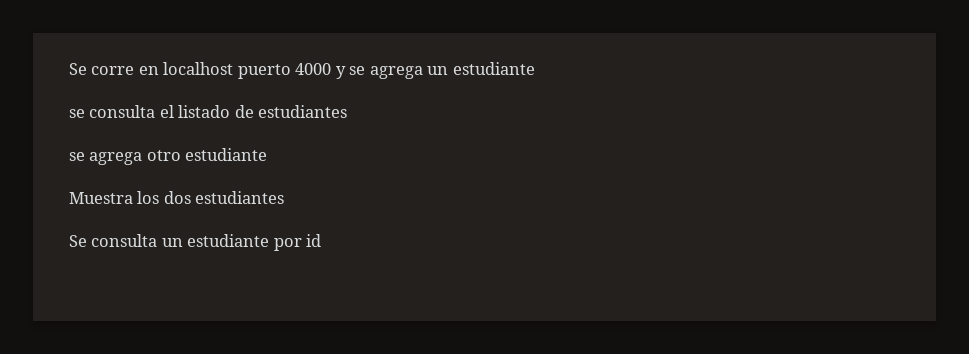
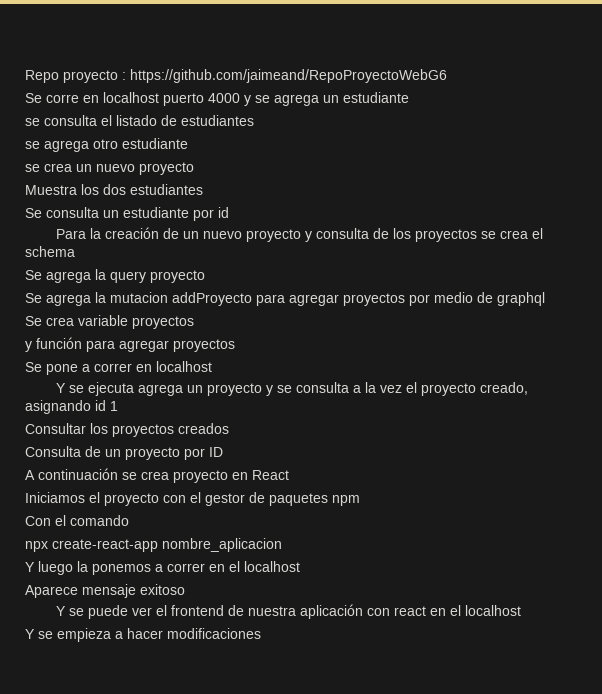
+ Repo proyecto : https://github.com/jaimeand/RepoProyectoWebG6
+ se crea un nuevo proyecto
+ Para la creación de un nuevo proyecto y consulta de los proyectos se crea el schema
+ Se agrega la query proyecto
+ Se agrega la mutacion addProyecto para agregar proyectos por medio de graphql
+ Se crea variable proyectos
+ y función para agregar proyectos
+ Se pone a correr en localhost
+ Y se ejecuta agrega un proyecto y se consulta a la vez el proyecto creado, asignando id 1
+ Consultar los proyectos creados
+ Consulta de un proyecto por ID
+ A continuación se crea proyecto en React
+ Iniciamos el proyecto con el gestor de paquetes npm
+ Con el comando
+ npx create-react-app nombre_aplicacion
+ Y luego la ponemos a correr en el localhost
+ Aparece mensaje exitoso
+ Y se puede ver el frontend de nuestra aplicación con react en el localhost
+ Y se empieza a hacer modificaciones

